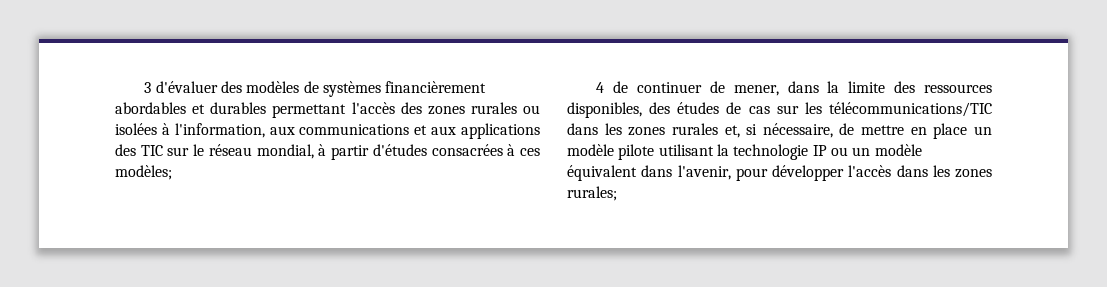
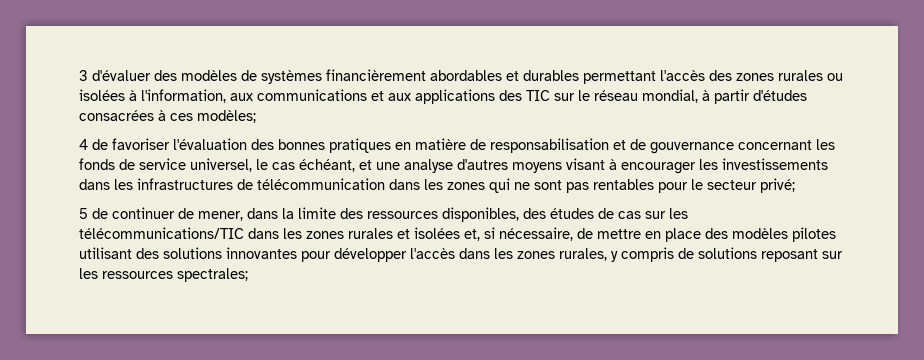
- 4 de continuer de mener, dans la limite des ressources disponibles, des études de cas sur les télécommunications/TIC dans les zones rurales et, si nécessaire, de mettre en place un modèle pilote utilisant la technologie IP ou un modèle équivalent dans l'avenir, pour développer l'accès dans les zones rurales;
+ 4 de favoriser l'évaluation des bonnes pratiques en matière de responsabilisation et de gouvernance concernant les fonds de service universel, le cas échéant, et une analyse d'autres moyens visant à encourager les investissements dans les infrastructures de télécommunication dans les zones qui ne sont pas rentables pour le secteur privé;
+ 5 de continuer de mener, dans la limite des ressources disponibles, des études de cas sur les télécommunications/TIC dans les zones rurales et isolées et, si nécessaire, de mettre en place des modèles pilotes utilisant des solutions innovantes pour développer l'accès dans les zones rurales, y compris de solutions reposant sur les ressources spectrales;

